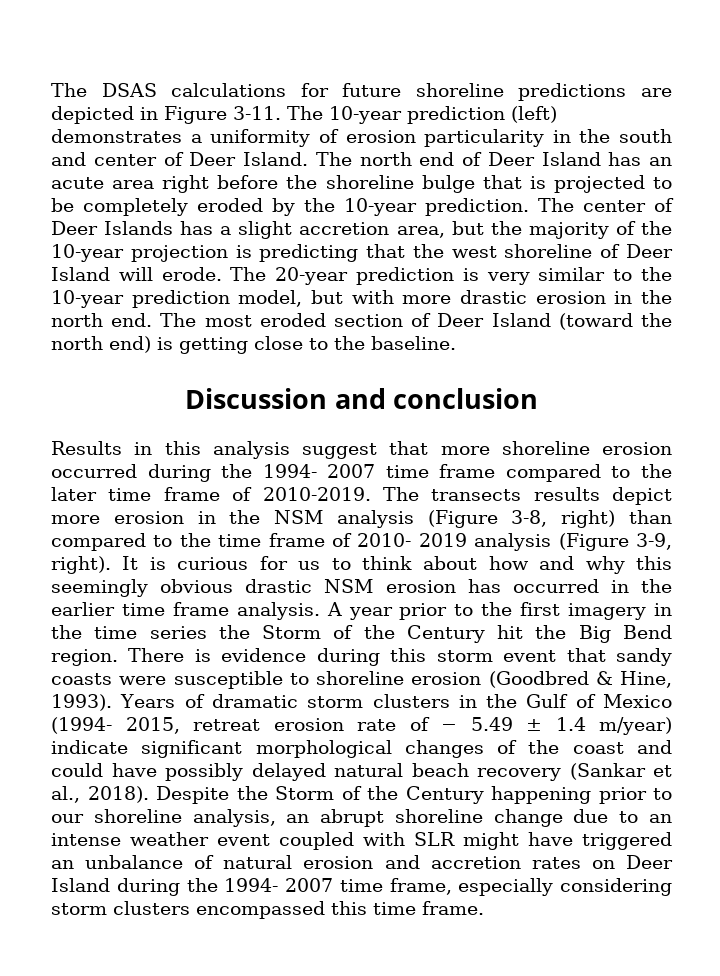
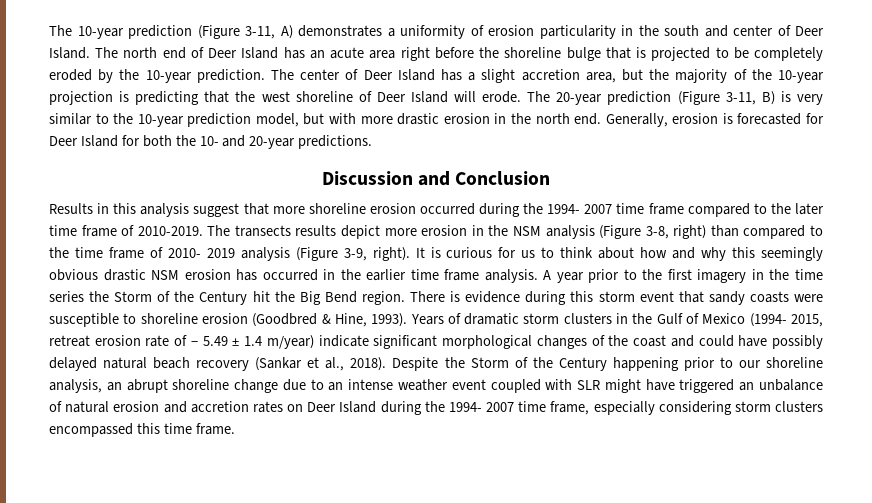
- The DSAS calculations for future shoreline predictions are depicted in Figure 3-11. The 10-year prediction (left) demonstrates a uniformity of erosion particularity in the south and center of Deer Island.
+ The 10-year prediction (Figure 3-11, A) demonstrates a uniformity of erosion particularity in the south and center of Deer Island.
- The center of Deer Islands has a slight accretion area, but the majority of the 10-year projection is predicting that the west shoreline of Deer Island will erode.
+ The center of Deer Island has a slight accretion area, but the majority of the 10-year projection is predicting that the west shoreline of Deer Island will erode.
- The 20-year prediction is very similar to the 10-year prediction model, but with more drastic erosion in the north end.
+ The 20-year prediction (Figure 3-11, B) is very similar to the 10-year prediction model, but with more drastic erosion in the north end.
- The most eroded section of Deer Island (toward the north end) is getting close to the baseline.
+ Generally, erosion is forecasted for Deer Island for both the 10- and 20-year predictions.
- Discussion and conclusion
+ Discussion and Conclusion

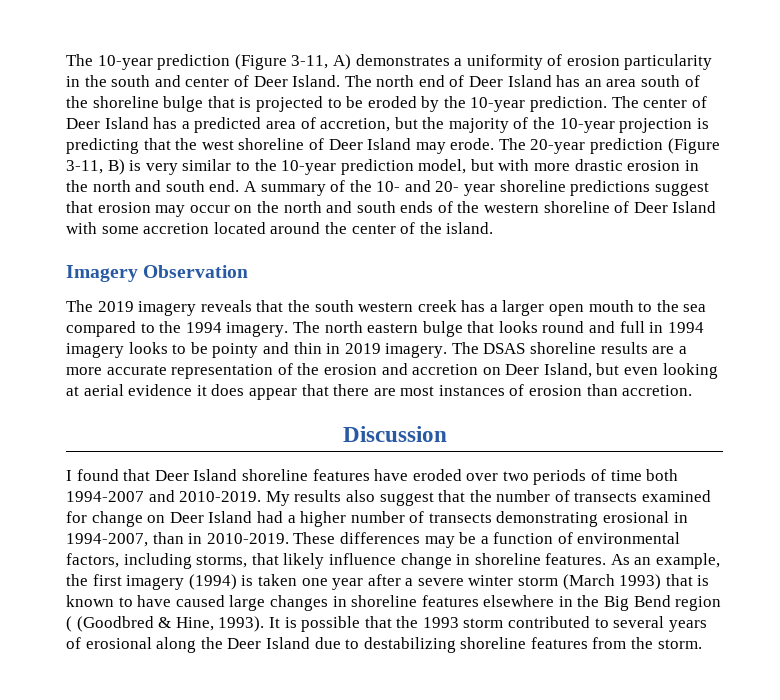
- The north end of Deer Island has an acute area right before the shoreline bulge that is projected to be completely eroded by the 10-year prediction.
+ The north end of Deer Island has an area south of the shoreline bulge that is projected to be eroded by the 10-year prediction.
- The center of Deer Island has a slight accretion area, but the majority of the 10-year projection is predicting that the west shoreline of Deer Island will erode.
+ The center of Deer Island has a predicted area of accretion, but the majority of the 10-year projection is predicting that the west shoreline of Deer Island may erode.
- The 20-year prediction (Figure 3-11, B) is very similar to the 10-year prediction model, but with more drastic erosion in the north end. Generally, erosion is forecasted for Deer Island for both the 10- and 20-year predictions.
- Discussion and Conclusion
- Results in this analysis suggest that more shoreline erosion occurred during the 1994- 2007 time frame compared to the later time frame of 2010-2019. The transects results depict more erosion in the NSM analysis (Figure 3-8, right) than compared to the time frame of 2010- 2019 analysis (Figure 3-9, right). It is curious for us to think about how and why this seemingly obvious drastic NSM erosion has occurred in the earlier time frame analysis. A year prior to the first imagery in the time series the Storm of the Century hit the Big Bend region. There is evidence during this storm event that sandy coasts were susceptible to shoreline erosion (Goodbred & Hine, 1993). Years of dramatic storm clusters in the Gulf of Mexico (1994- 2015, retreat erosion rate of − 5.49 ± 1.4 m/year) indicate significant morphological changes of the coast and could have possibly delayed natural beach recovery (Sankar et al., 2018). Despite the Storm of the Century happening prior to our shoreline analysis, an abrupt shoreline change due to an intense weather event coupled with SLR might have triggered an unbalance of natural erosion and accretion rates on Deer Island during the 1994- 2007 time frame, especially considering storm clusters encompassed this time frame.
+ The 20-year prediction (Figure 3-11, B) is very similar to the 10-year prediction model, but with more drastic erosion in the north and south end. A summary of the 10- and 20- year shoreline predictions suggest that erosion may occur on the north and south ends of the western shoreline of Deer Island with some accretion located around the center of the island.
+ Imagery Observation
+ The 2019 imagery reveals that the south western creek has a larger open mouth to the sea compared to the 1994 imagery. The north eastern bulge that looks round and full in 1994 imagery looks to be pointy and thin in 2019 imagery. The DSAS shoreline results are a more accurate representation of the erosion and accretion on Deer Island, but even looking at aerial evidence it does appear that there are most instances of erosion than accretion.
+ Discussion
+ I found that Deer Island shoreline features have eroded over two periods of time both 1994-2007 and 2010-2019. My results also suggest that the number of transects examined for change on Deer Island had a higher number of transects demonstrating erosional in 1994-2007, than in 2010-2019. These differences may be a function of environmental factors, including storms, that likely influence change in shoreline features. As an example, the first imagery (1994) is taken one year after a severe winter storm (March 1993) that is known to have caused large changes in shoreline features elsewhere in the Big Bend region ( (Goodbred & Hine, 1993). It is possible that the 1993 storm contributed to several years of erosional along the Deer Island due to destabilizing shoreline features from the storm.

